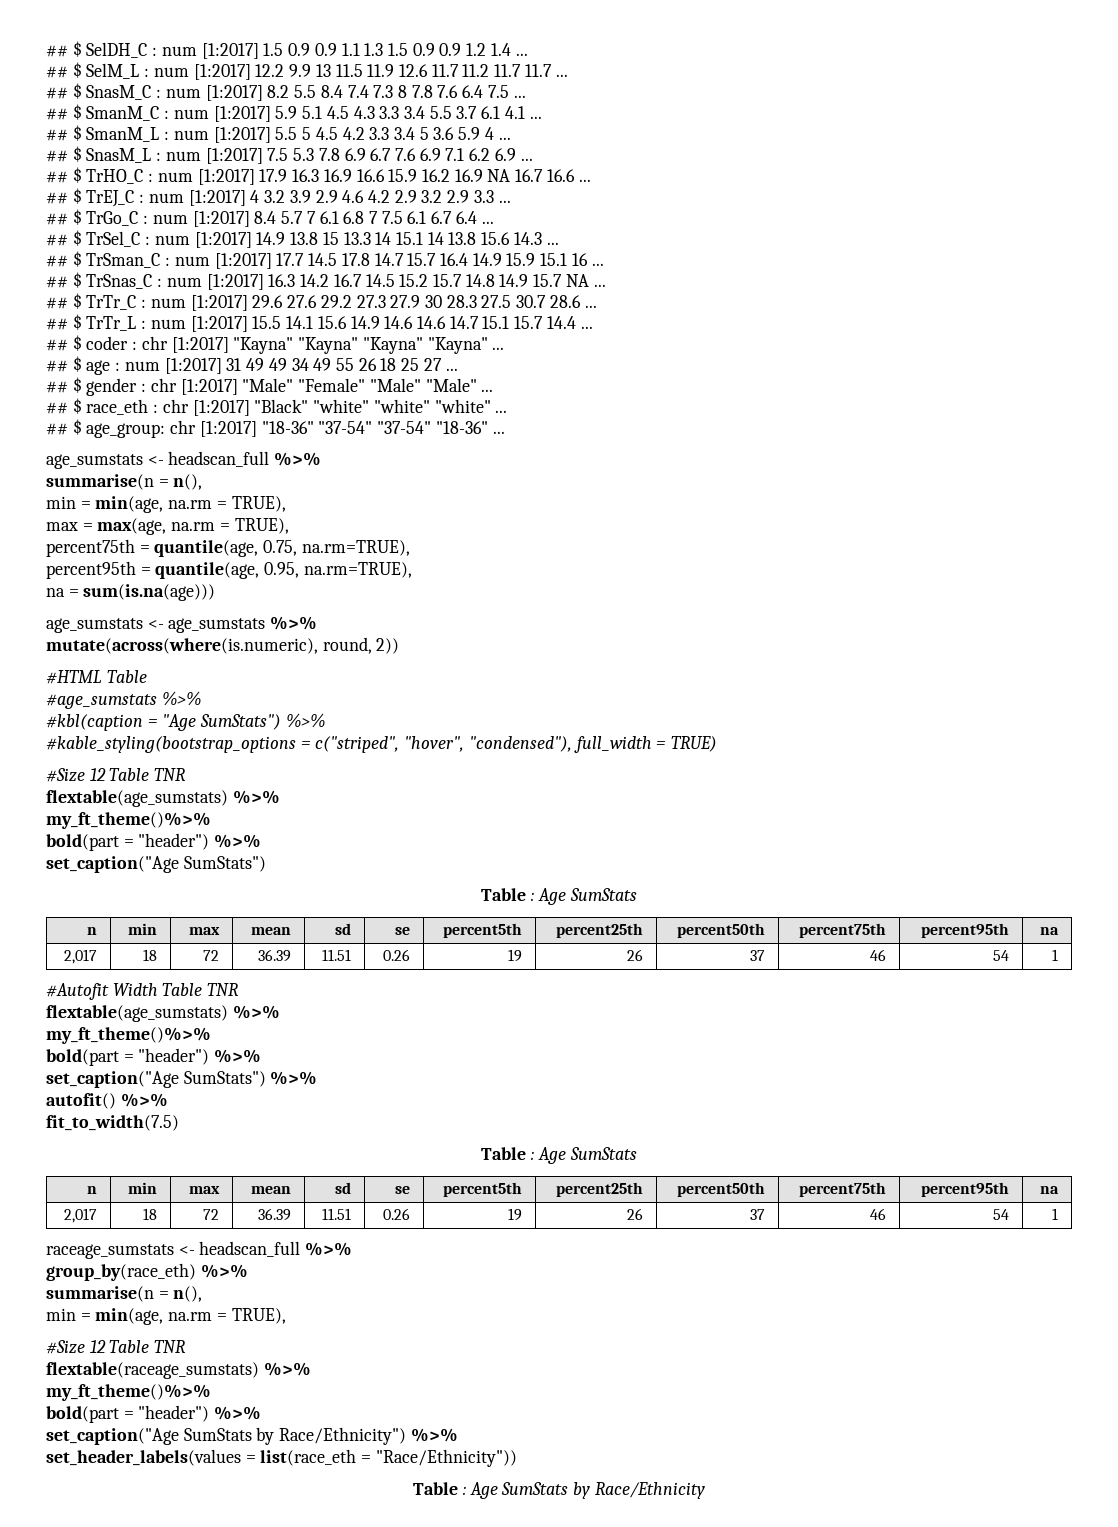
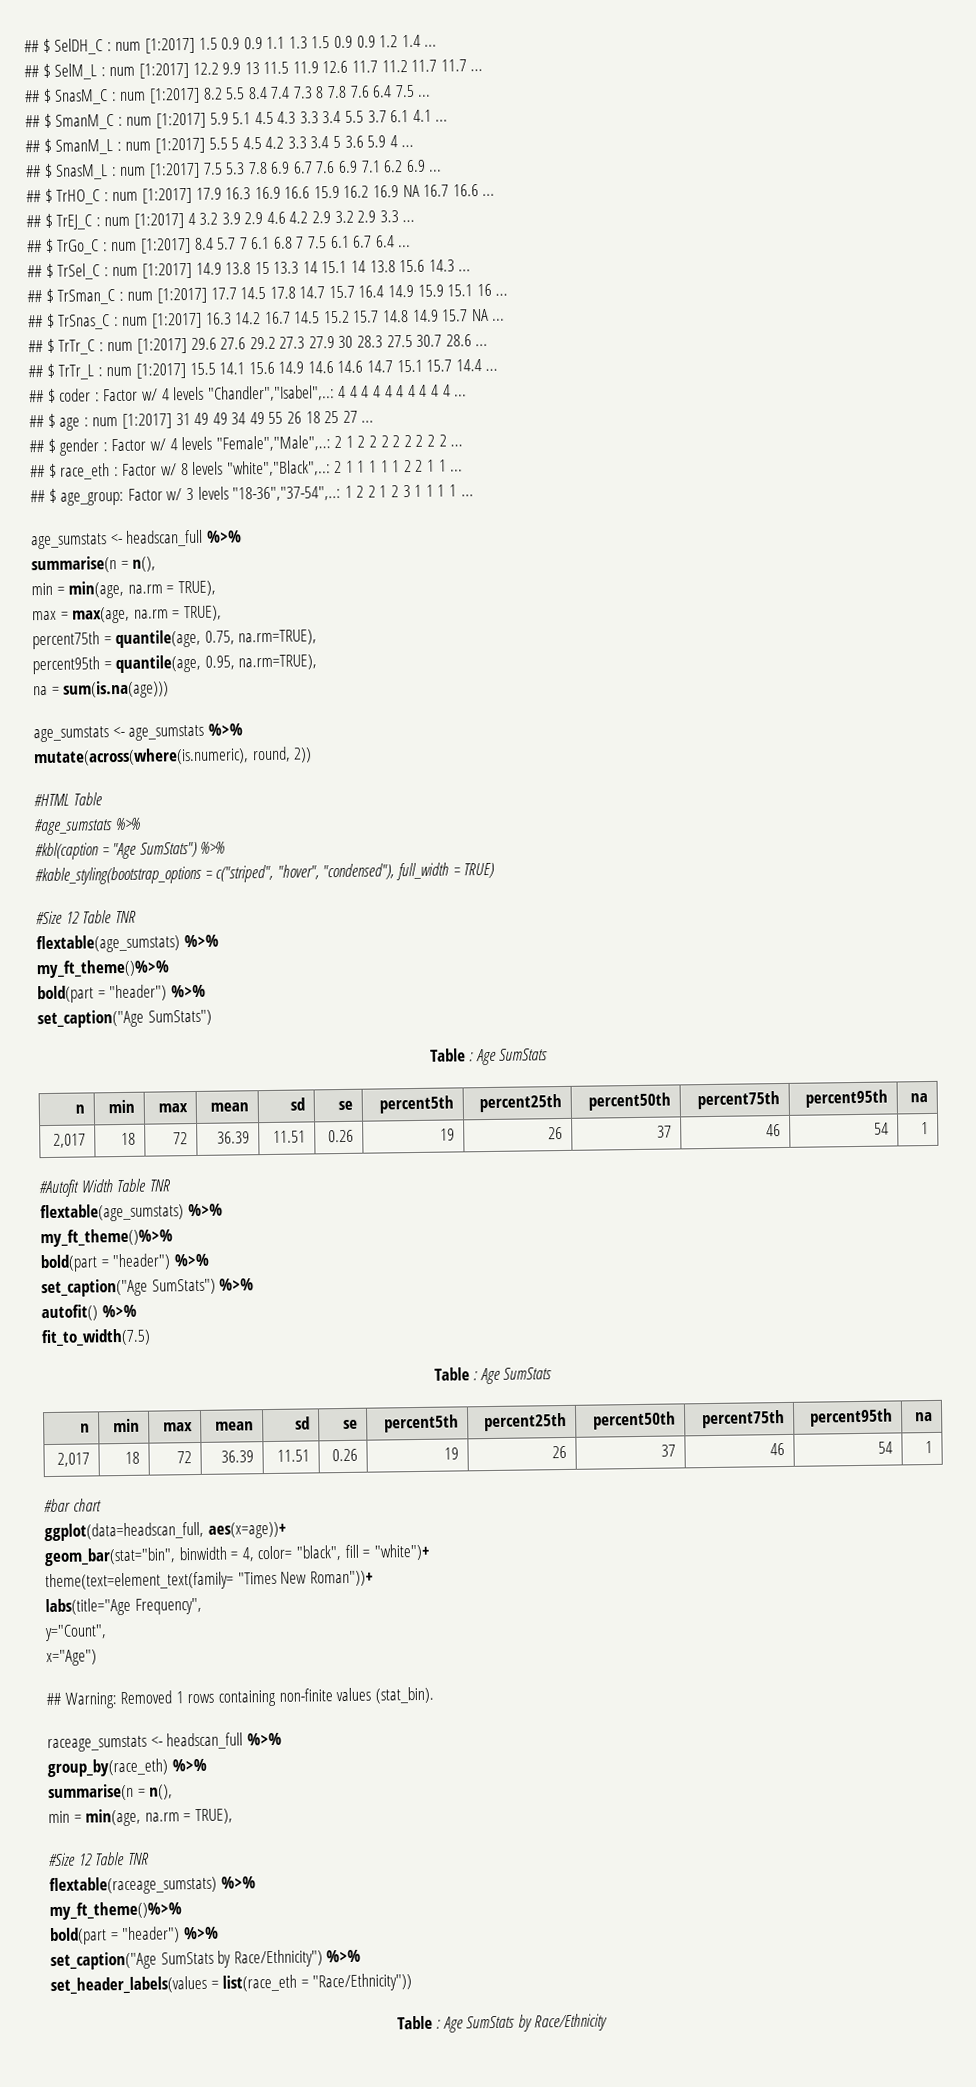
- ## $ coder : chr [1:2017] "Kayna" "Kayna" "Kayna" "Kayna" ...
+ ## $ coder : Factor w/ 4 levels "Chandler","Isabel",..: 4 4 4 4 4 4 4 4 4 4 ...
- ## $ gender : chr [1:2017] "Male" "Female" "Male" "Male" ...
+ ## $ gender : Factor w/ 4 levels "Female","Male",..: 2 1 2 2 2 2 2 2 2 2 ...
- ## $ race_eth : chr [1:2017] "Black" "white" "white" "white" ...
- ## $ age_group: chr [1:2017] "18-36" "37-54" "37-54" "18-36" ...
+ ## $ race_eth : Factor w/ 8 levels "white","Black",..: 2 1 1 1 1 1 2 2 1 1 ...
+ ## $ age_group: Factor w/ 3 levels "18-36","37-54",..: 1 2 2 1 2 3 1 1 1 1 ...
+ #bar chart
+ ggplot(data=headscan_full, aes(x=age))+
+ geom_bar(stat="bin", binwidth = 4, color= "black", fill = "white")+
+ theme(text=element_text(family= "Times New Roman"))+
+ labs(title="Age Frequency",
+ y="Count",
+ x="Age")
+ ## Warning: Removed 1 rows containing non-finite values (stat_bin).

